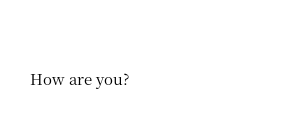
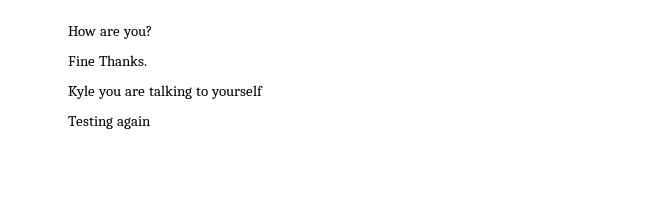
+ Fine Thanks.
+ Kyle you are talking to yourself
+ Testing again

